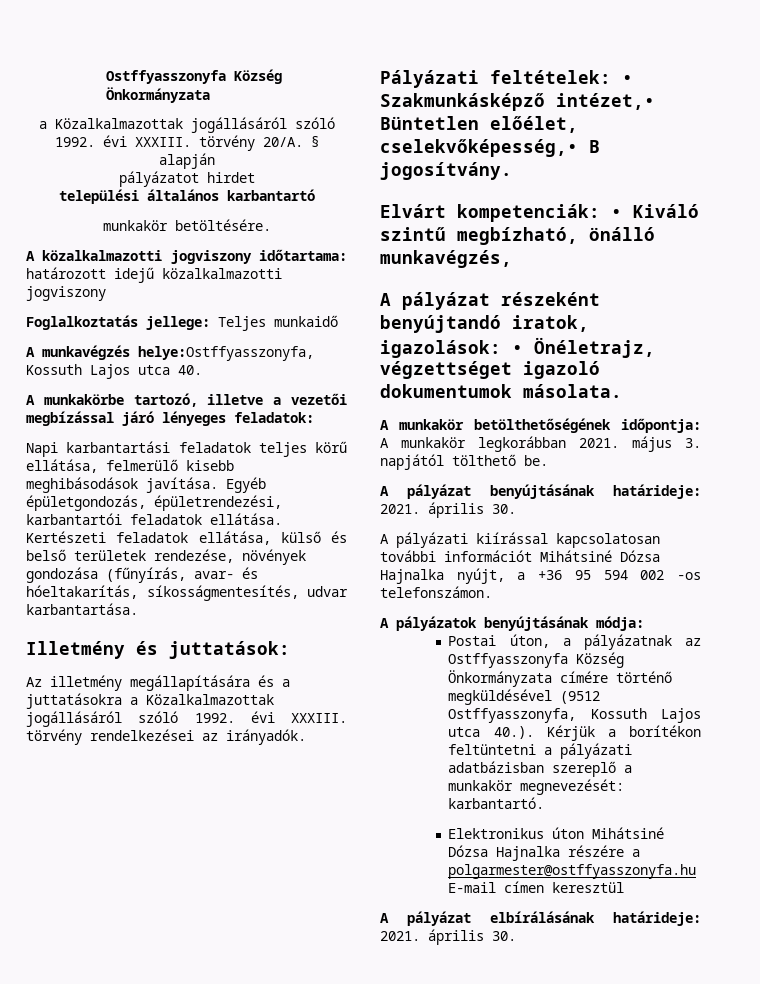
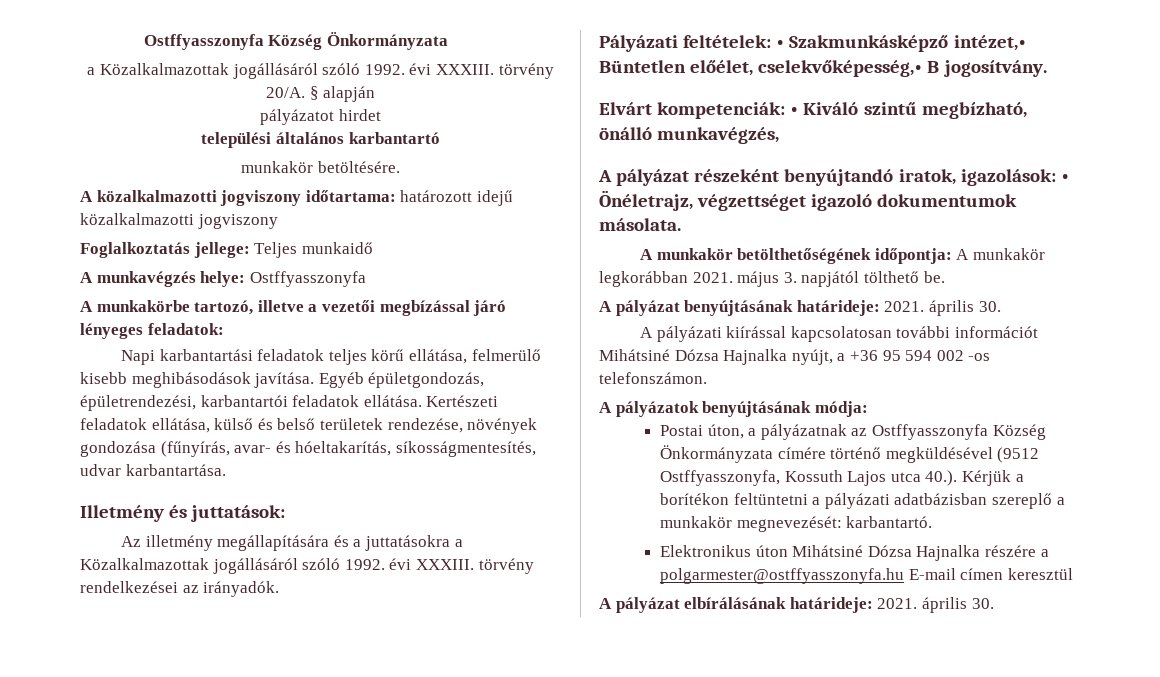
- A munkavégzés helye:Ostffyasszonyfa, Kossuth Lajos utca 40.
+ A munkavégzés helye: Ostffyasszonyfa

